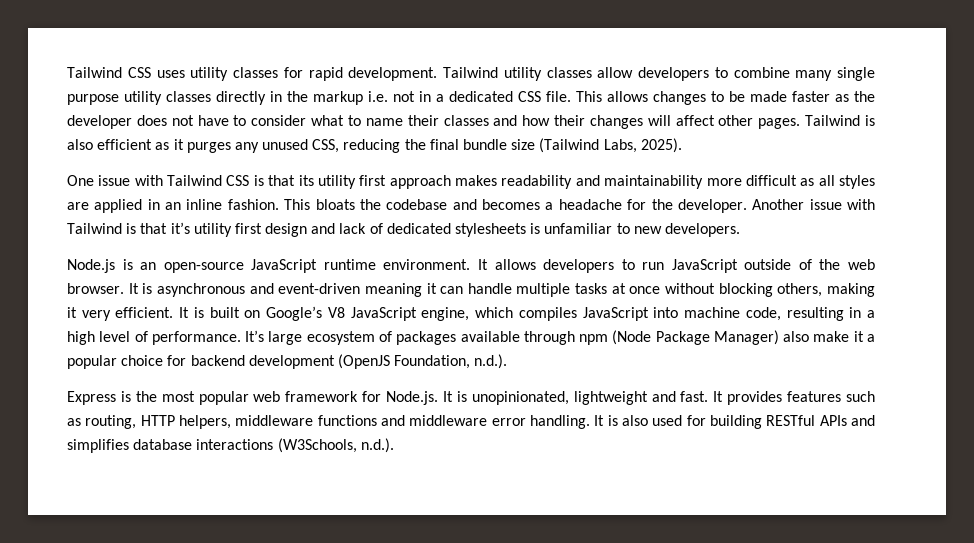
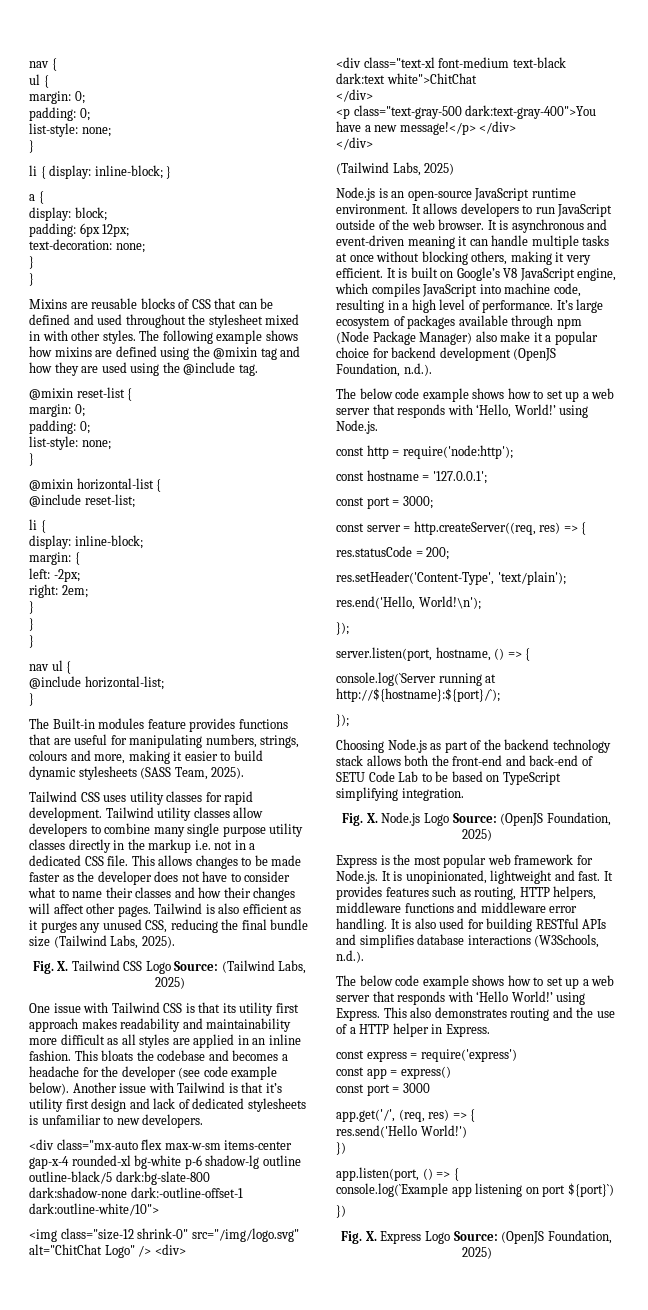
+ nav {
+ ul {
+ margin: 0;
+ padding: 0;
+ list-style: none;
+ }
+ li { display: inline-block; }
+ a {
+ display: block;
+ padding: 6px 12px;
+ text-decoration: none;
+ }
+ }
+ Mixins are reusable blocks of CSS that can be defined and used throughout the stylesheet mixed in with other styles. The following example shows how mixins are defined using the @mixin tag and how they are used using the @include tag.
+ @mixin reset-list {
+ margin: 0;
+ padding: 0;
+ list-style: none;
+ }
+ @mixin horizontal-list {
+ @include reset-list;
+ li {
+ display: inline-block;
+ margin: {
+ left: -2px;
+ right: 2em;
+ }
+ }
+ }
+ nav ul {
+ @include horizontal-list;
+ }
+ The Built-in modules feature provides functions that are useful for manipulating numbers, strings, colours and more, making it easier to build dynamic stylesheets (SASS Team, 2025).
+ Fig. X. Tailwind CSS Logo Source: (Tailwind Labs, 2025)
- This bloats the codebase and becomes a headache for the developer.
+ This bloats the codebase and becomes a headache for the developer (see code example below).
+ <div class="mx-auto flex max-w-sm items-center gap-x-4 rounded-xl bg-white p-6 shadow-lg outline outline-black/5 dark:bg-slate-800 dark:shadow-none dark:-outline-offset-1 dark:outline-white/10">
+ <img class="size-12 shrink-0" src="/img/logo.svg" alt="ChitChat Logo" /> <div>
+ <div class="text-xl font-medium text-black dark:text white">ChitChat
+ </div>
+ <p class="text-gray-500 dark:text-gray-400">You have a new message!</p> </div>
+ </div>
+ (Tailwind Labs, 2025)
+ The below code example shows how to set up a web server that responds with ‘Hello, World!’ using Node.js.
+ const http = require('node:http');
+ const hostname = '127.0.0.1';
+ const port = 3000;
+ const server = http.createServer((req, res) => {
+ res.statusCode = 200;
+ res.setHeader('Content-Type', 'text/plain');
+ res.end('Hello, World!\n');
+ });
+ server.listen(port, hostname, () => {
+ console.log(`Server running at http://${hostname}:${port}/`);
+ });
+ Choosing Node.js as part of the backend technology stack allows both the front-end and back-end of SETU Code Lab to be based on TypeScript simplifying integration.
+ Fig. X. Node.js Logo Source: (OpenJS Foundation, 2025)
+ The below code example shows how to set up a web server that responds with ‘Hello World!’ using Express. This also demonstrates routing and the use of a HTTP helper in Express.
+ const express = require('express')
+ const app = express()
+ const port = 3000
+ app.get('/', (req, res) => {
+ res.send('Hello World!')
+ })
+ app.listen(port, () => {
+ console.log(`Example app listening on port ${port}`)
+ })
+ Fig. X. Express Logo Source: (OpenJS Foundation, 2025)

